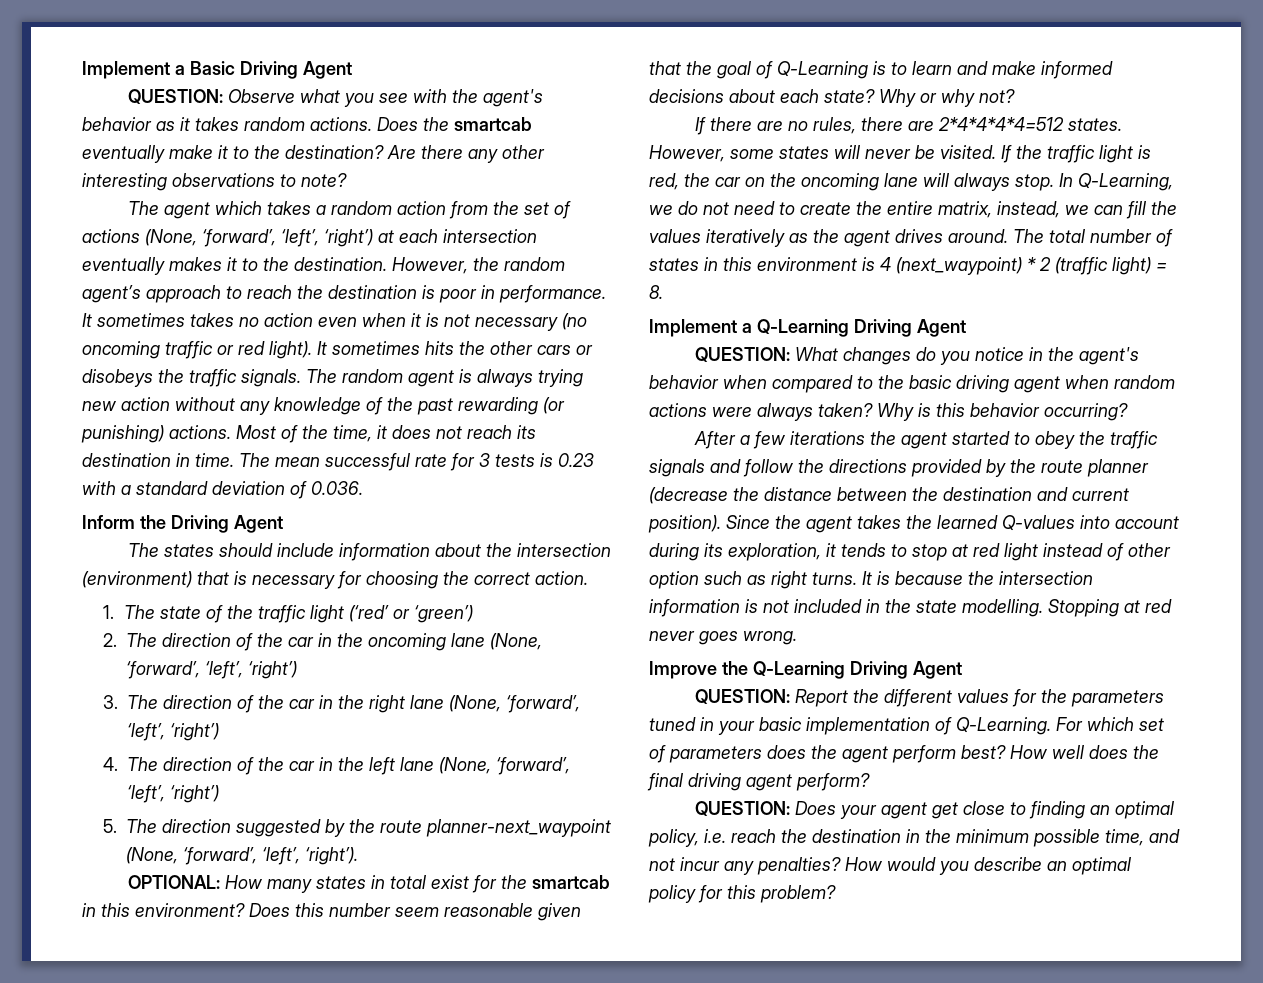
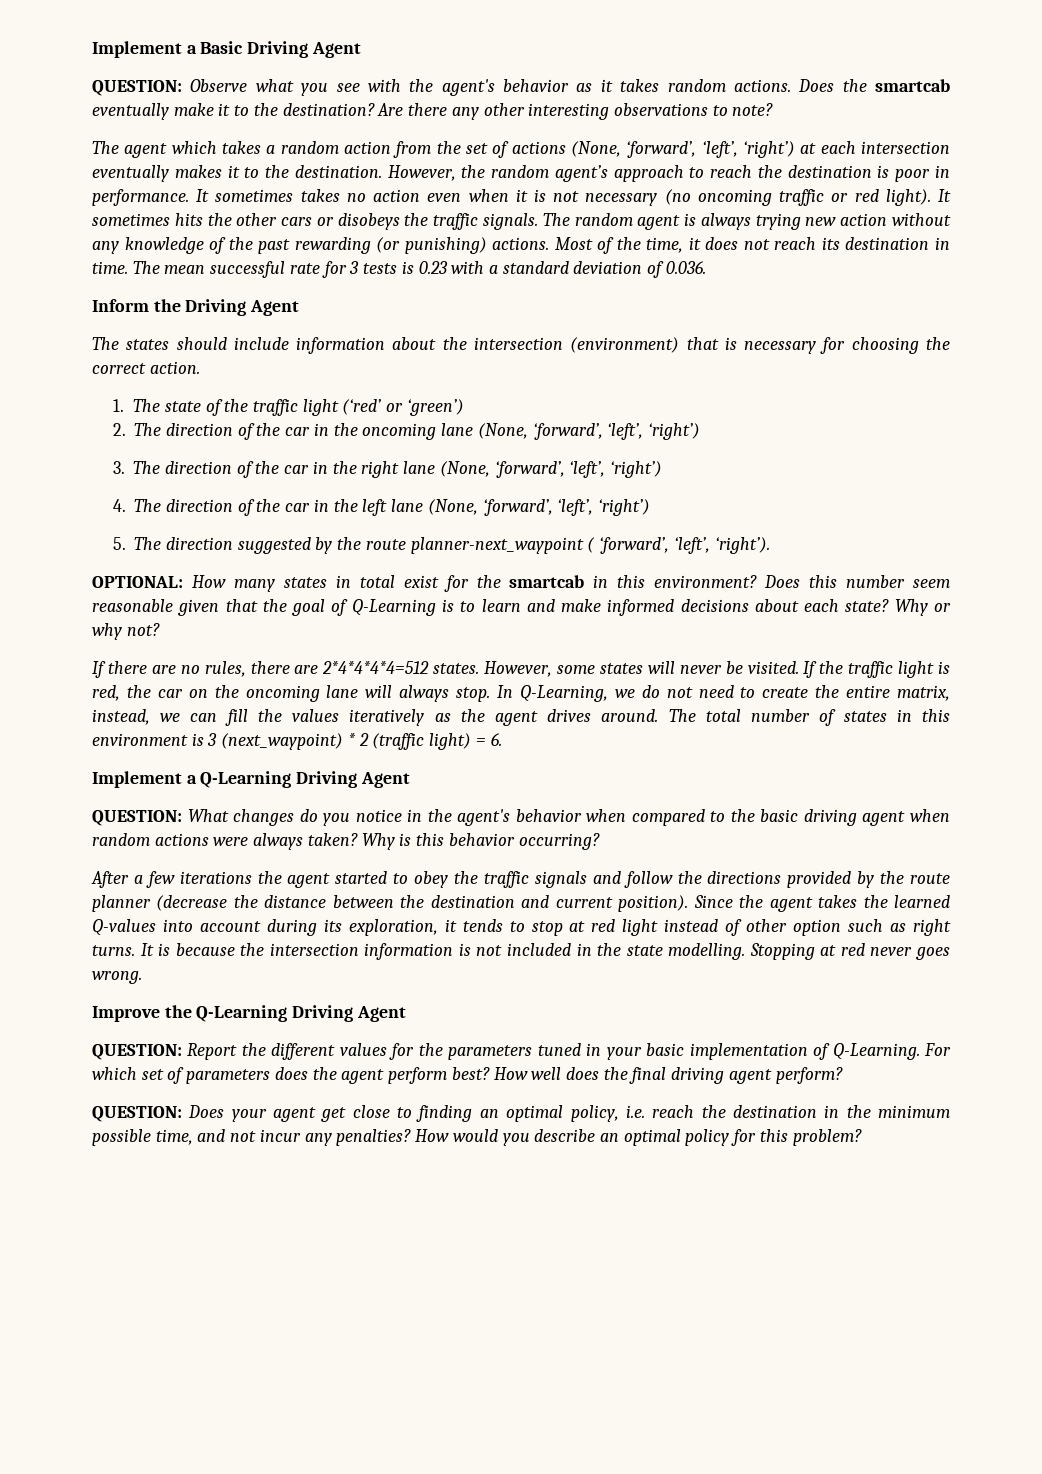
- 5. The direction suggested by the route planner-next_waypoint (None, ‘forward’, ‘left’, ‘right’).
+ 5. The direction suggested by the route planner-next_waypoint ( ‘forward’, ‘left’, ‘right’).
- The total number of states in this environment is 4 (next_waypoint) * 2 (traffic light) = 8.
+ The total number of states in this environment is 3 (next_waypoint) * 2 (traffic light) = 6.

